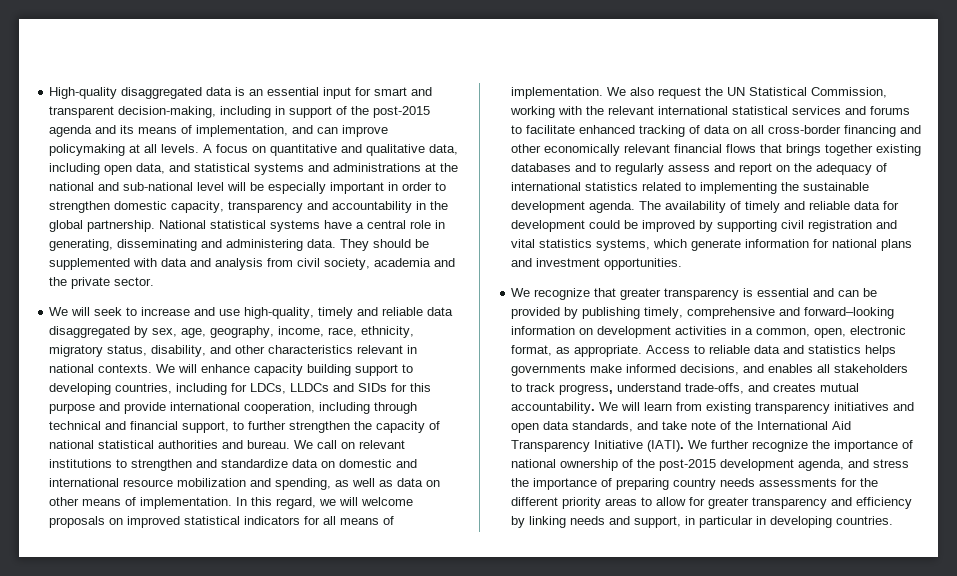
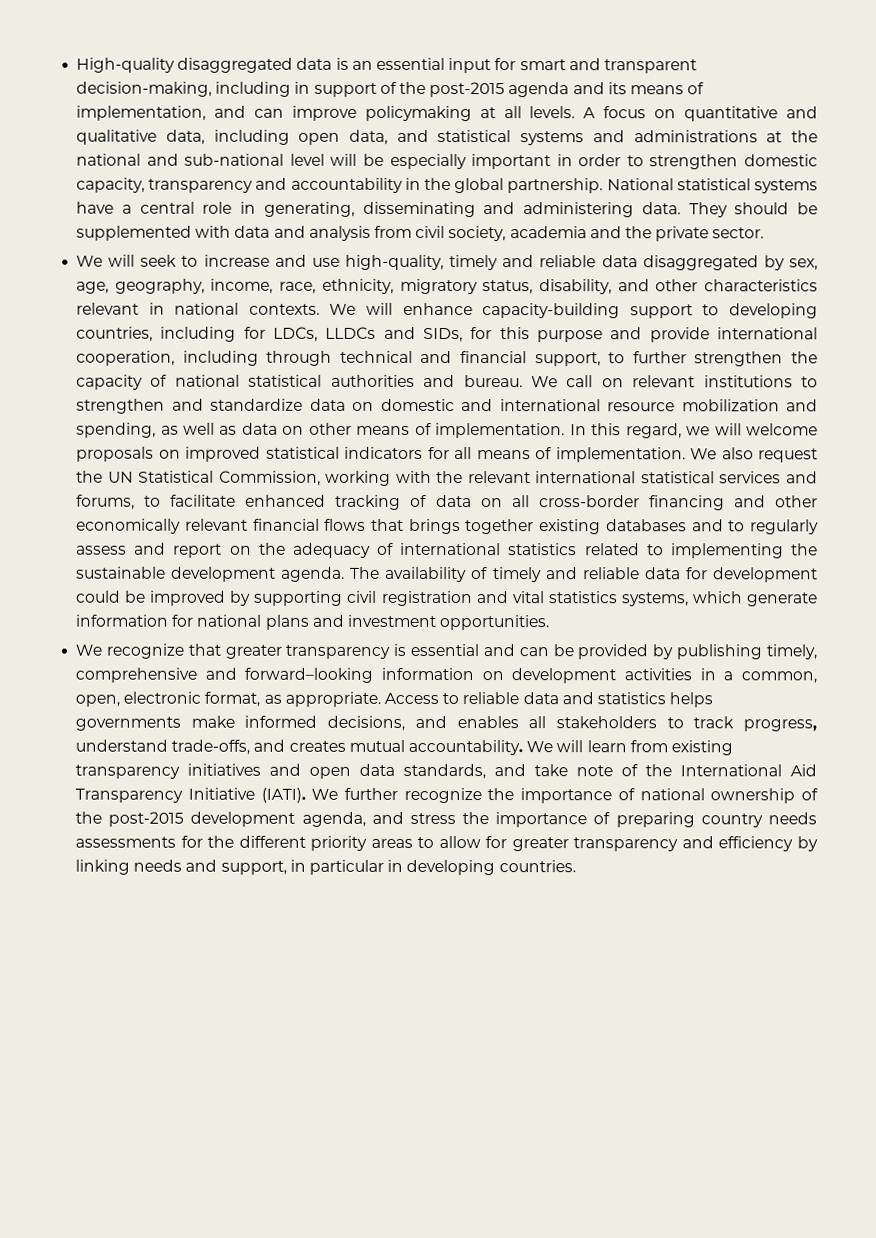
- We will enhance capacity building support to developing countries, including for LDCs, LLDCs and SIDs for this purpose and provide international cooperation, including through technical and financial support, to further strengthen the capacity of national statistical authorities and bureau.
+ We will enhance capacity-building support to developing countries, including for LDCs, LLDCs and SIDs, for this purpose and provide international cooperation, including through technical and financial support, to further strengthen the capacity of national statistical authorities and bureau.
- We also request the UN Statistical Commission, working with the relevant international statistical services and forums to facilitate enhanced tracking of data on all cross-border financing and other economically relevant financial flows that brings together existing databases and to regularly assess and report on the adequacy of international statistics related to implementing the sustainable development agenda.
+ We also request the UN Statistical Commission, working with the relevant international statistical services and forums, to facilitate enhanced tracking of data on all cross-border financing and other economically relevant financial flows that brings together existing databases and to regularly assess and report on the adequacy of international statistics related to implementing the sustainable development agenda.

